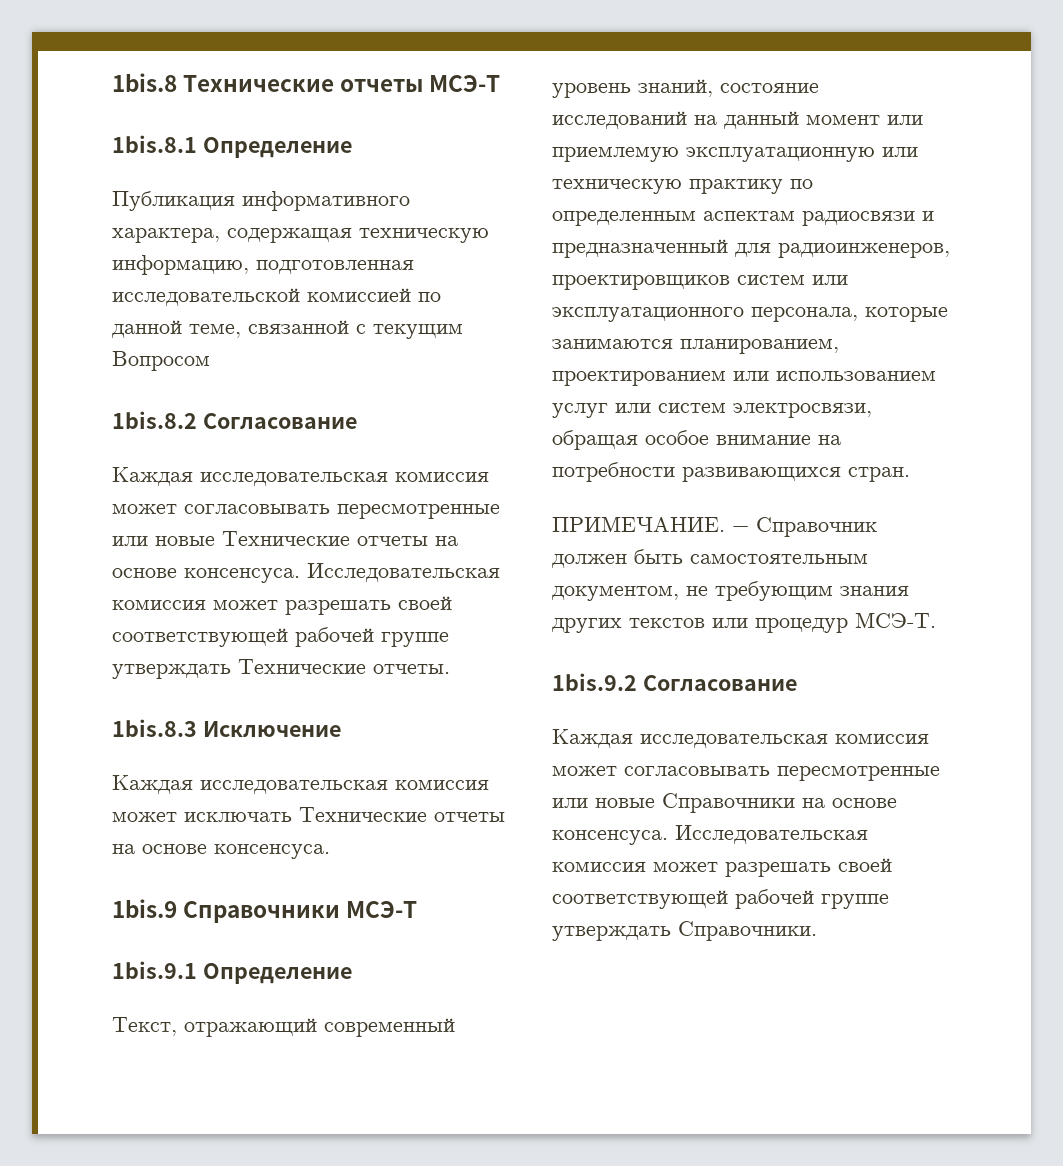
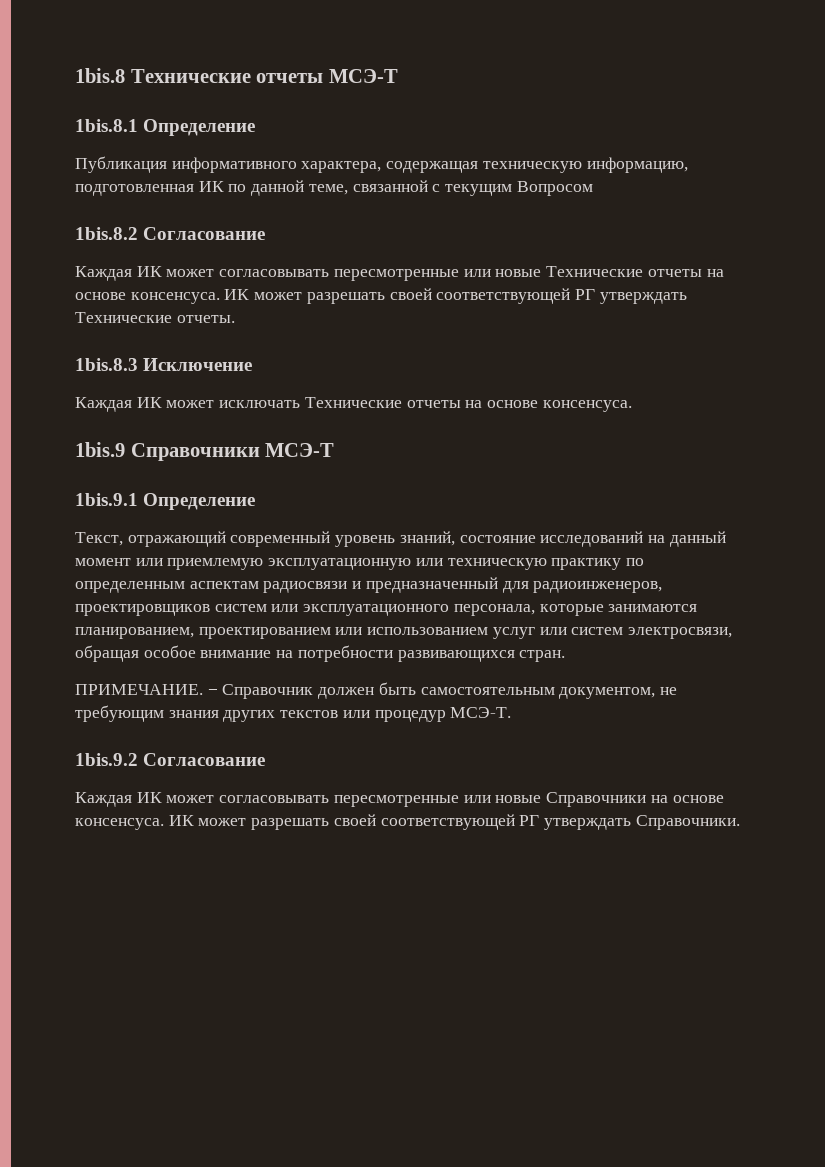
- Публикация информативного характера, содержащая техническую информацию, подготовленная исследовательской комиссией по данной теме, связанной с текущим Вопросом
+ Публикация информативного характера, содержащая техническую информацию, подготовленная ИК по данной теме, связанной с текущим Вопросом
- Каждая исследовательская комиссия может согласовывать пересмотренные или новые Технические отчеты на основе консенсуса.
+ Каждая ИК может согласовывать пересмотренные или новые Технические отчеты на основе консенсуса.
- Исследовательская комиссия может разрешать своей соответствующей рабочей группе утверждать Технические отчеты.
+ ИК может разрешать своей соответствующей РГ утверждать Технические отчеты.
- Каждая исследовательская комиссия может исключать Технические отчеты на основе консенсуса.
+ Каждая ИК может исключать Технические отчеты на основе консенсуса.
- Каждая исследовательская комиссия может согласовывать пересмотренные или новые Справочники на основе консенсуса.
+ Каждая ИК может согласовывать пересмотренные или новые Справочники на основе консенсуса.
- Исследовательская комиссия может разрешать своей соответствующей рабочей группе утверждать Справочники.
+ ИК может разрешать своей соответствующей РГ утверждать Справочники.

